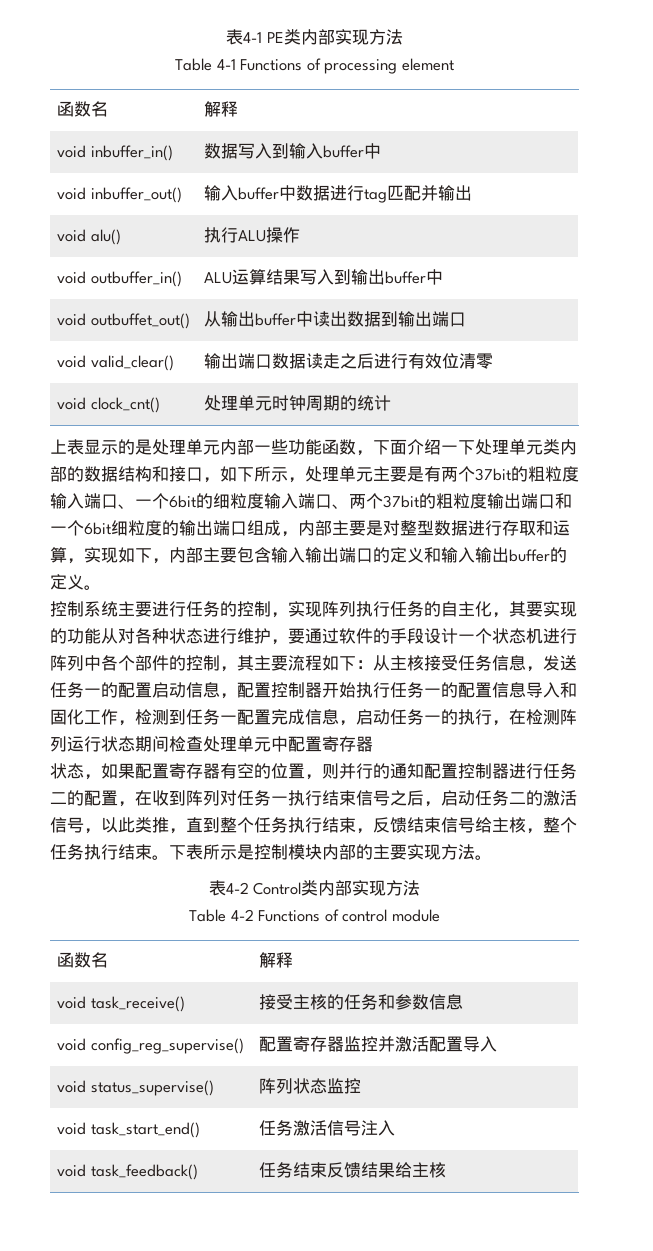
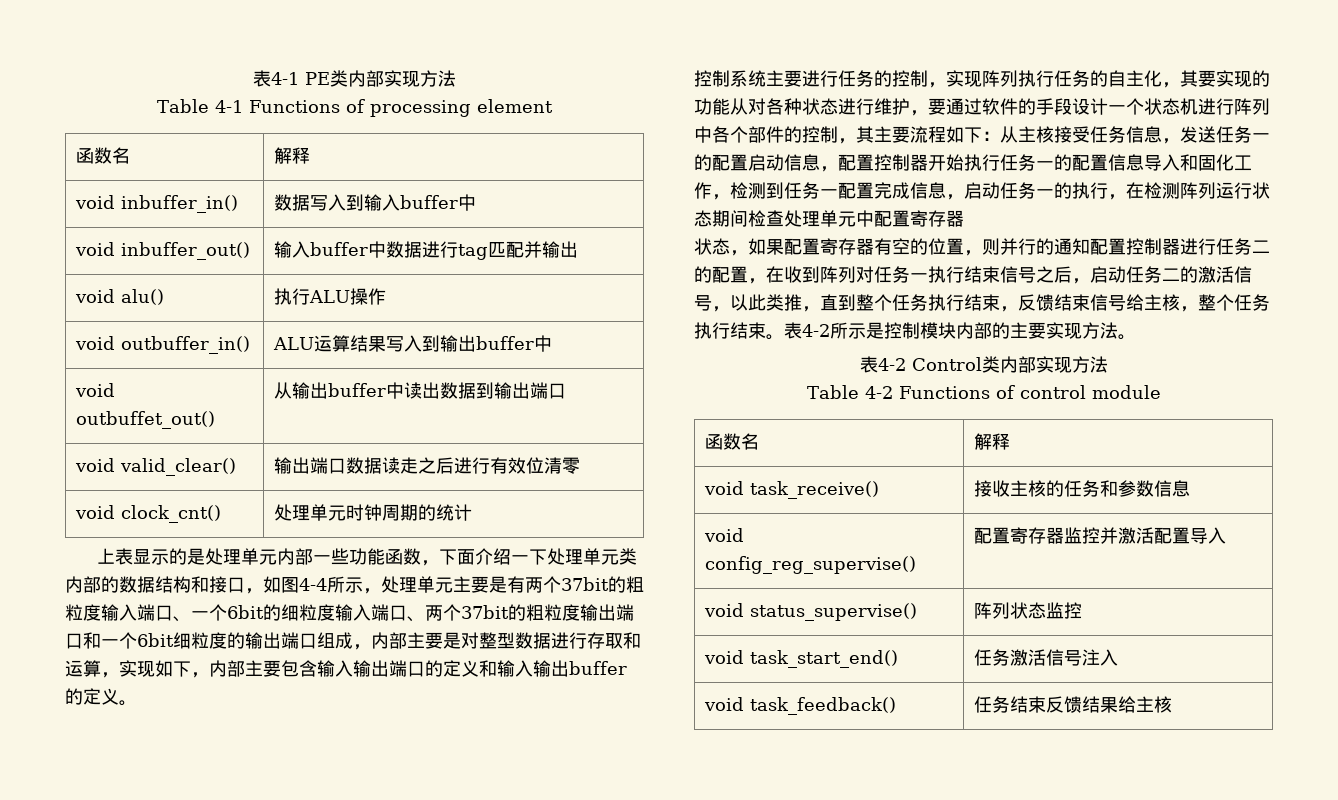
- 上表显示的是处理单元内部一些功能函数，下面介绍一下处理单元类内部的数据结构和接口，如下所示，处理单元主要是有两个37bit的粗粒度输入端口、一个6bit的细粒度输入端口、两个37bit的粗粒度输出端口和一个6bit细粒度的输出端口组成，内部主要是对整型数据进行存取和运算，实现如下，内部主要包含输入输出端口的定义和输入输出buffer的定义。
+ 上表显示的是处理单元内部一些功能函数，下面介绍一下处理单元类内部的数据结构和接口，如图4-4所示，处理单元主要是有两个37bit的粗粒度输入端口、一个6bit的细粒度输入端口、两个37bit的粗粒度输出端口和一个6bit细粒度的输出端口组成，内部主要是对整型数据进行存取和运算，实现如下，内部主要包含输入输出端口的定义和输入输出buffer的定义。
- 下表所示是控制模块内部的主要实现方法。
+ 表4-2所示是控制模块内部的主要实现方法。
- void task_receive() | 接受主核的任务和参数信息
+ void task_receive() | 接收主核的任务和参数信息

